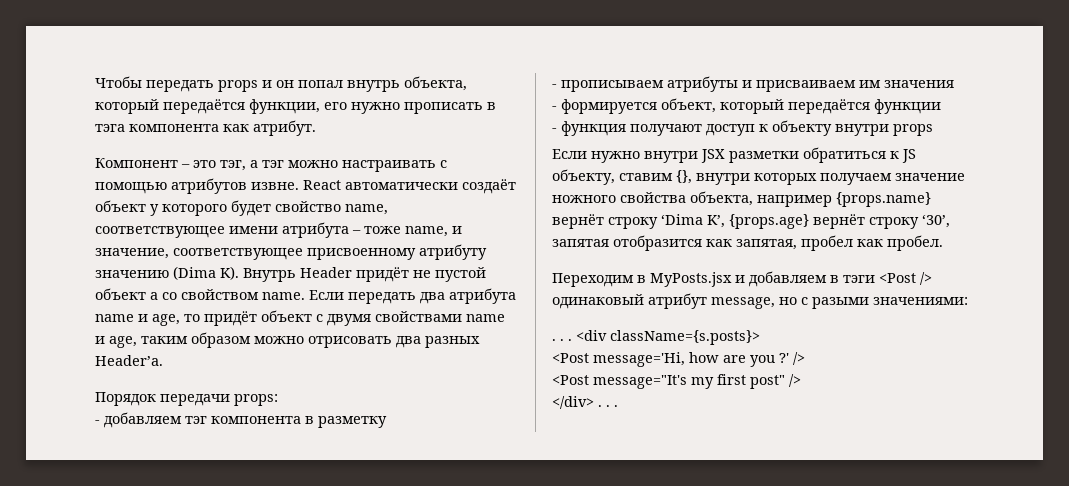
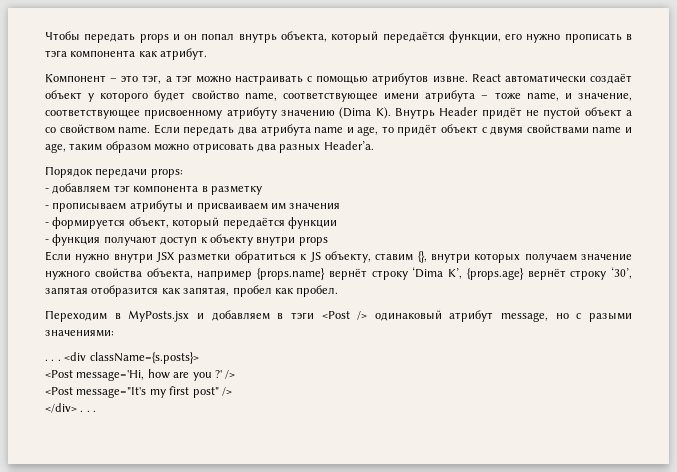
- Если нужно внутри JSX разметки обратиться к JS объекту, ставим {}, внутри которых получаем значение ножного свойства объекта, например {props.name} вернёт строку ‘Dima K’, {props.age} вернёт строку ‘30’, запятая отобразится как запятая, пробел как пробел.
+ Если нужно внутри JSX разметки обратиться к JS объекту, ставим {}, внутри которых получаем значение нужного свойства объекта, например {props.name} вернёт строку ‘Dima K’, {props.age} вернёт строку ‘30’, запятая отобразится как запятая, пробел как пробел.

